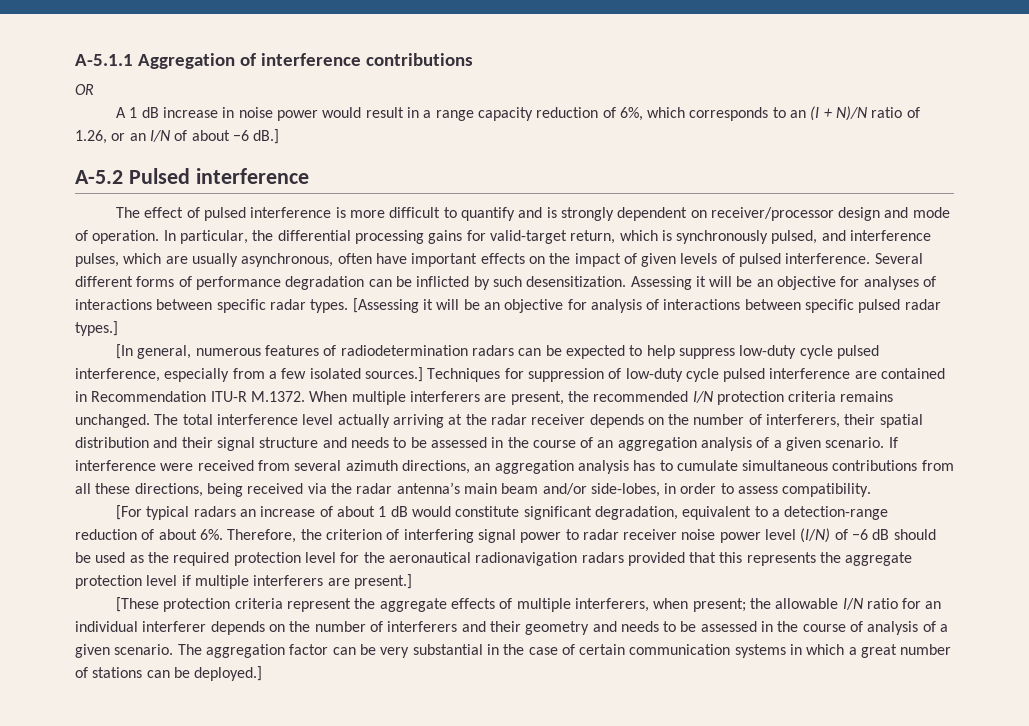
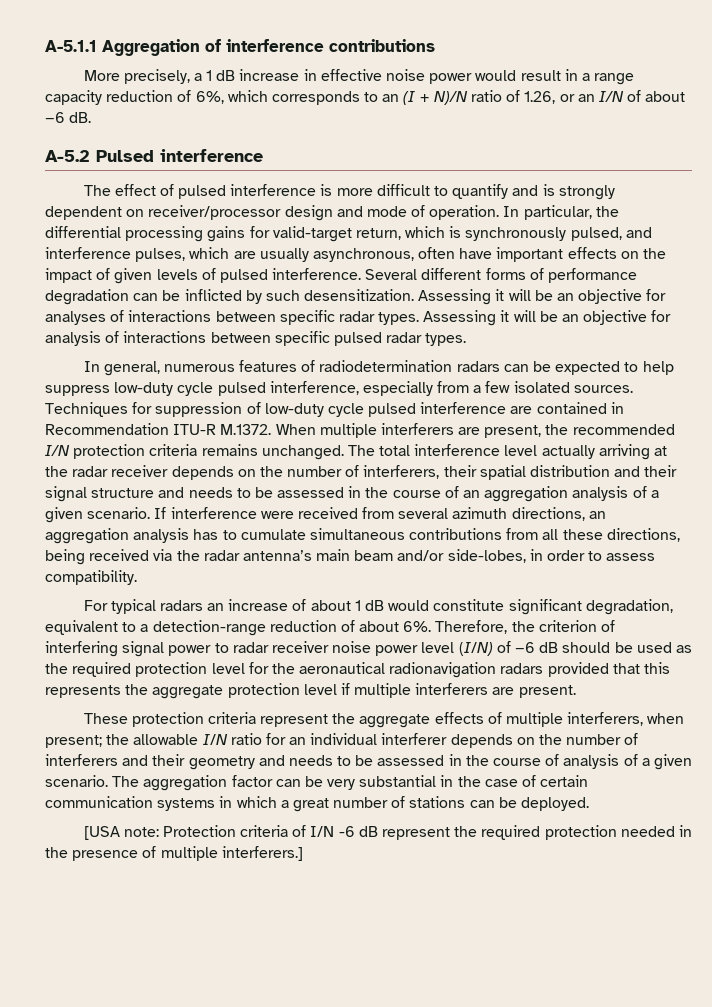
- OR
- A 1 dB increase in noise power would result in a range capacity reduction of 6%, which corresponds to an (I + N)/N ratio of 1.26, or an I/N of about −6 dB.]
+ More precisely, a 1 dB increase in effective noise power would result in a range capacity reduction of 6%, which corresponds to an (I + N)/N ratio of 1.26, or an I/N of about −6 dB.
- [Assessing it will be an objective for analysis of interactions between specific pulsed radar types.]
- [In general, numerous features of radiodetermination radars can be expected to help suppress low-duty cycle pulsed interference, especially from a few isolated sources.]
+ Assessing it will be an objective for analysis of interactions between specific pulsed radar types.
+ In general, numerous features of radiodetermination radars can be expected to help suppress low-duty cycle pulsed interference, especially from a few isolated sources.
- [For typical radars an increase of about 1 dB would constitute significant degradation, equivalent to a detection-range reduction of about 6%.
+ For typical radars an increase of about 1 dB would constitute significant degradation, equivalent to a detection-range reduction of about 6%.
- Therefore, the criterion of interfering signal power to radar receiver noise power level (I/N) of −6 dB should be used as the required protection level for the aeronautical radionavigation radars provided that this represents the aggregate protection level if multiple interferers are present.]
- [These protection criteria represent the aggregate effects of multiple interferers, when present;
+ Therefore, the criterion of interfering signal power to radar receiver noise power level (I/N) of −6 dB should be used as the required protection level for the aeronautical radionavigation radars provided that this represents the aggregate protection level if multiple interferers are present.
+ These protection criteria represent the aggregate effects of multiple interferers, when present;
- The aggregation factor can be very substantial in the case of certain communication systems in which a great number of stations can be deployed.]
+ The aggregation factor can be very substantial in the case of certain communication systems in which a great number of stations can be deployed.
+ [USA note: Protection criteria of I/N -6 dB represent the required protection needed in the presence of multiple interferers.]

